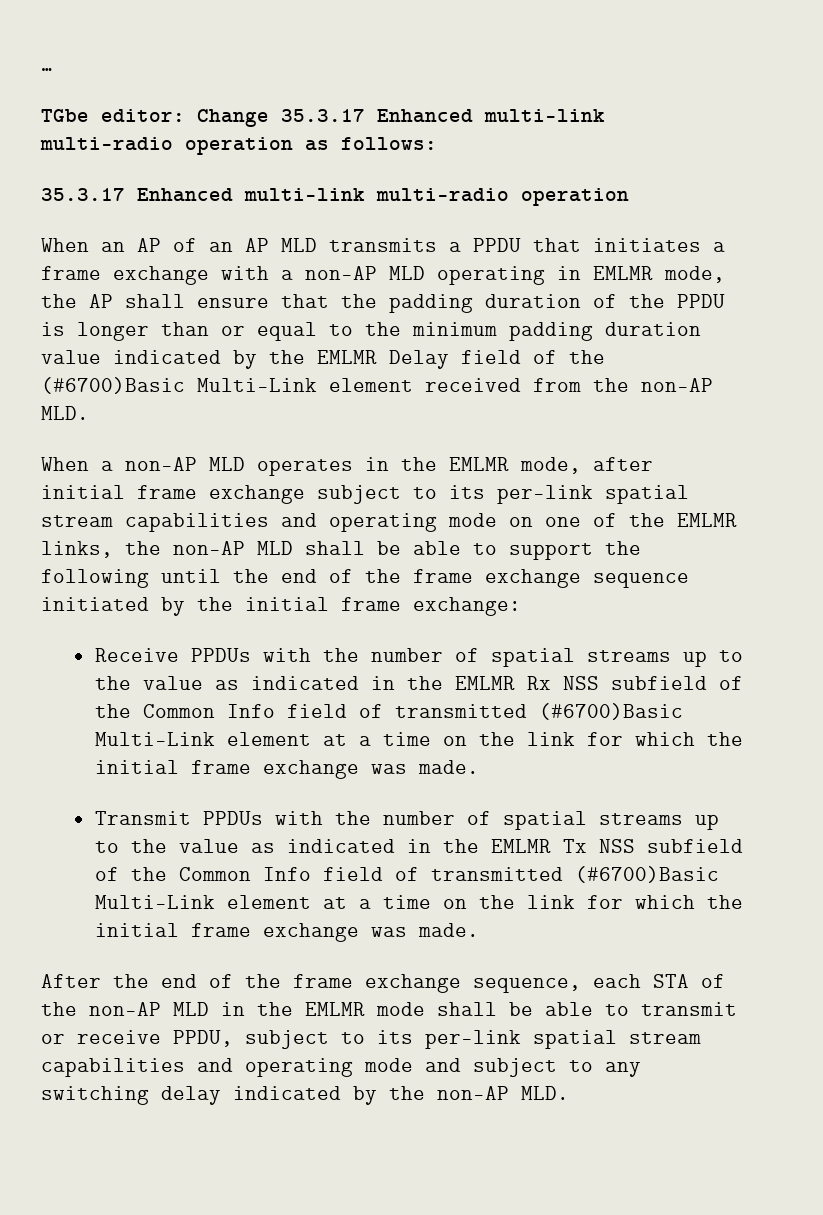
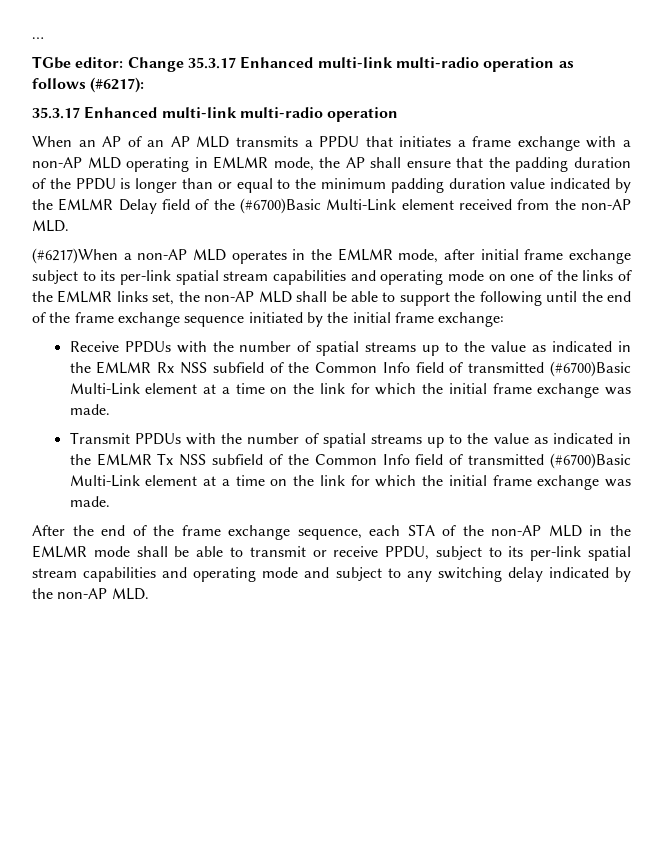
- TGbe editor: Change 35.3.17 Enhanced multi-link multi-radio operation as follows:
+ TGbe editor: Change 35.3.17 Enhanced multi-link multi-radio operation as follows (#6217):
- When a non-AP MLD operates in the EMLMR mode, after initial frame exchange subject to its per-link spatial stream capabilities and operating mode on one of the EMLMR links, the non-AP MLD shall be able to support the following until the end of the frame exchange sequence initiated by the initial frame exchange:
+ (#6217)When a non-AP MLD operates in the EMLMR mode, after initial frame exchange subject to its per-link spatial stream capabilities and operating mode on one of the links of the EMLMR links set, the non-AP MLD shall be able to support the following until the end of the frame exchange sequence initiated by the initial frame exchange:

